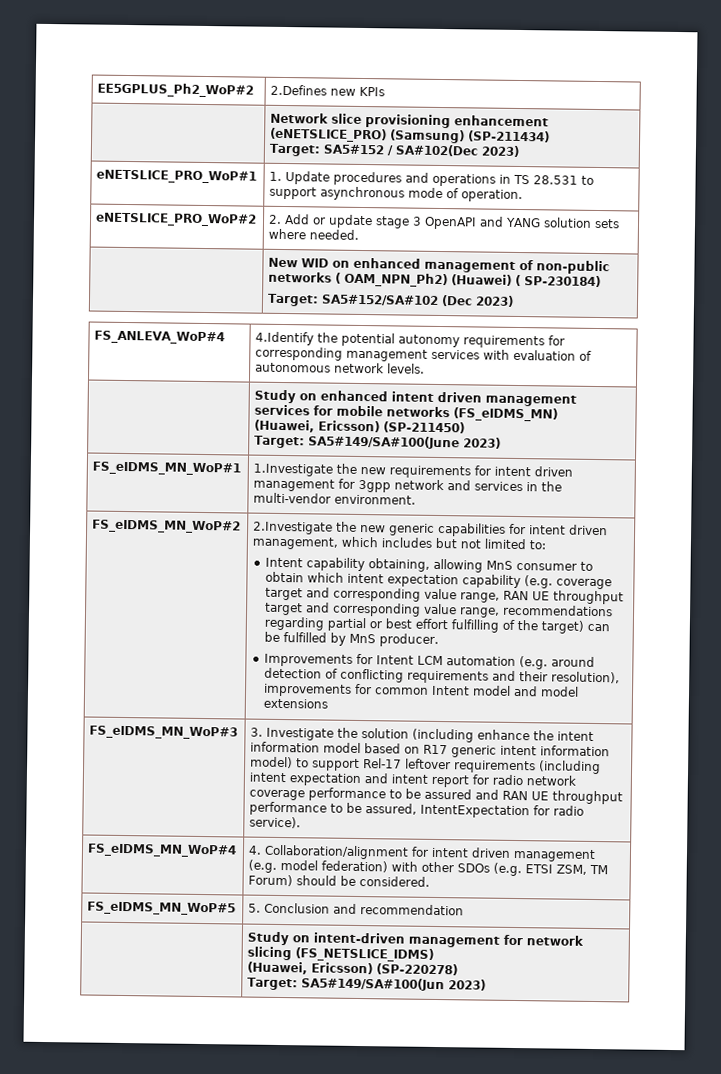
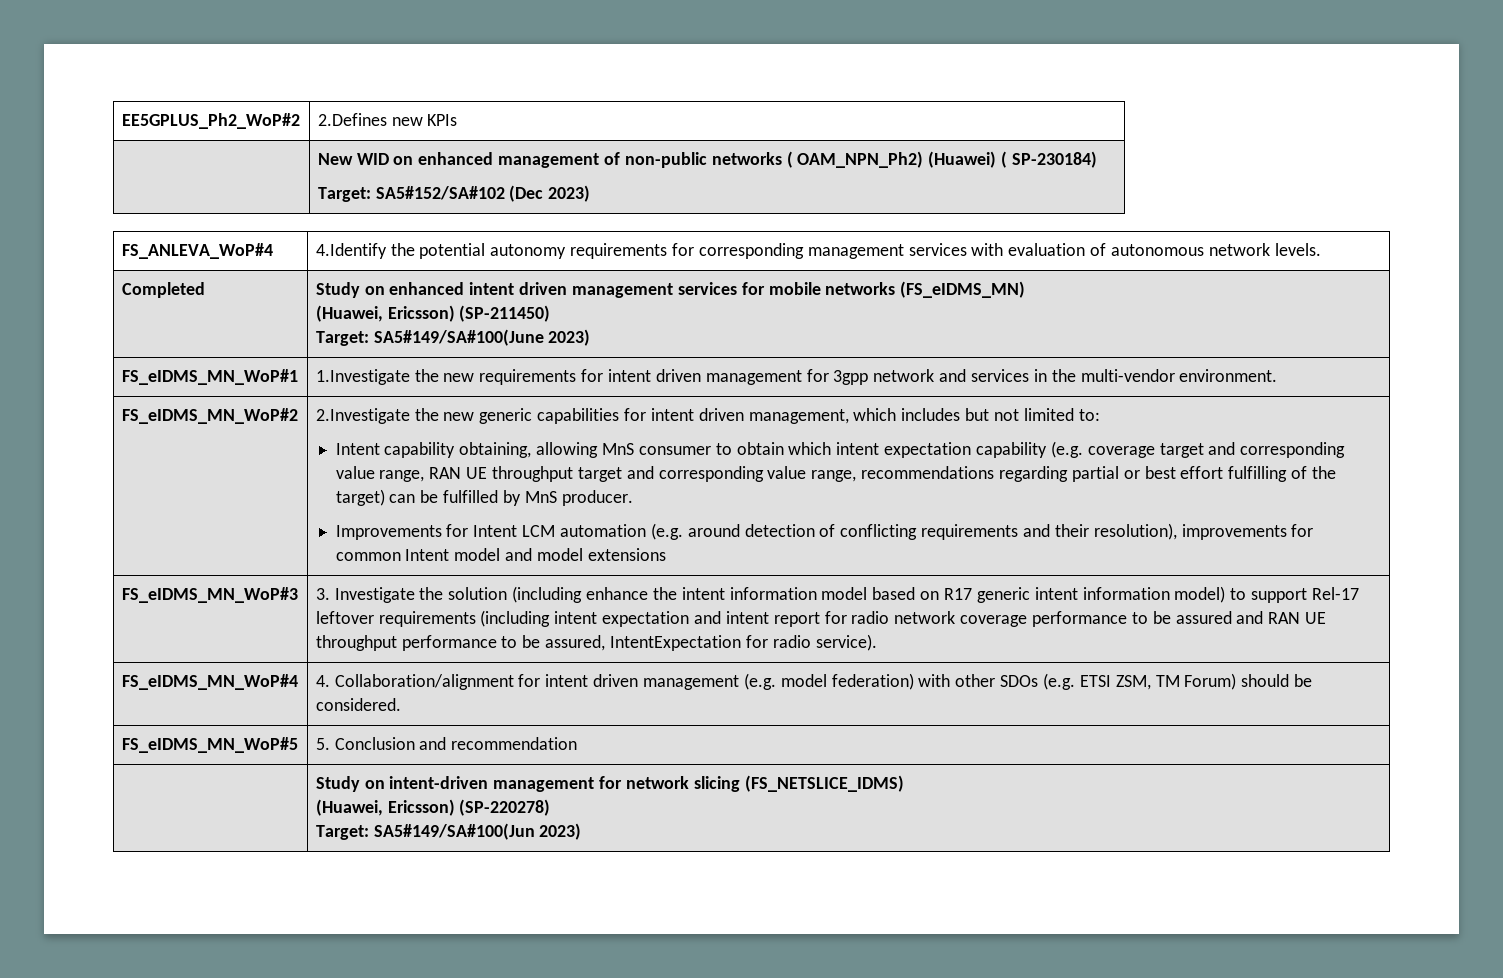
- | Network slice provisioning enhancement (eNETSLICE_PRO) (Samsung) (SP-211434)
- Target: SA5#152 / SA#102(Dec 2023)
- eNETSLICE_PRO_WoP#1 | 1. Update procedures and operations in TS 28.531 to support asynchronous mode of operation.
- eNETSLICE_PRO_WoP#2 | 2. Add or update stage 3 OpenAPI and YANG solution sets where needed.
- | Study on enhanced intent driven management services for mobile networks (FS_eIDMS_MN)
+ Completed | Study on enhanced intent driven management services for mobile networks (FS_eIDMS_MN)

